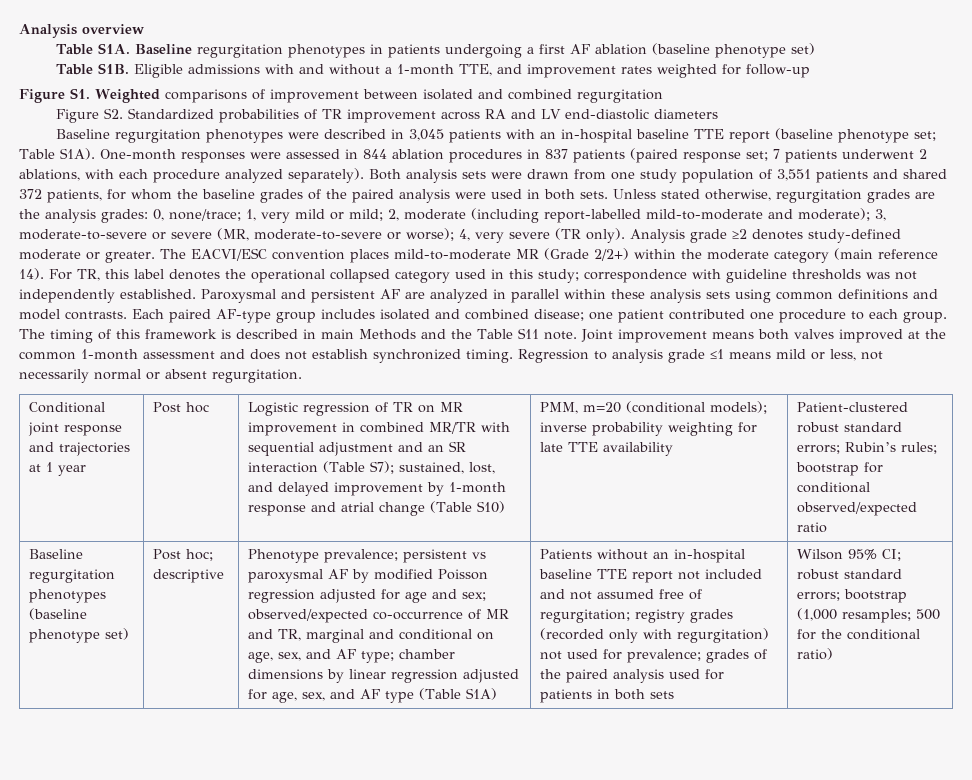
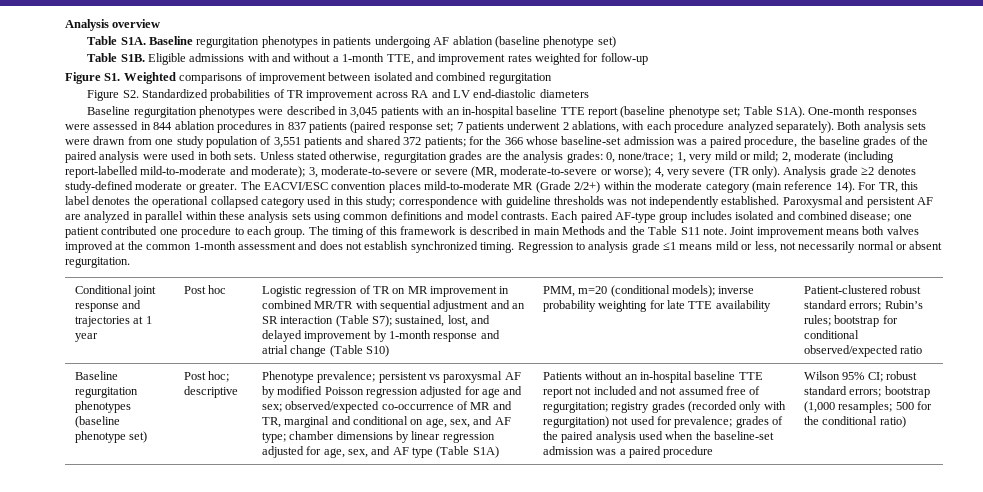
- Table S1A. Baseline regurgitation phenotypes in patients undergoing a first AF ablation (baseline phenotype set)
+ Table S1A. Baseline regurgitation phenotypes in patients undergoing AF ablation (baseline phenotype set)
- Both analysis sets were drawn from one study population of 3,551 patients and shared 372 patients, for whom the baseline grades of the paired analysis were used in both sets.
+ Both analysis sets were drawn from one study population of 3,551 patients and shared 372 patients; for the 366 whose baseline-set admission was a paired procedure, the baseline grades of the paired analysis were used in both sets.
- Patients without an in-hospital baseline TTE report not included and not assumed free of regurgitation; registry grades (recorded only with regurgitation) not used for prevalence; grades of the paired analysis used for patients in both sets
+ Patients without an in-hospital baseline TTE report not included and not assumed free of regurgitation; registry grades (recorded only with regurgitation) not used for prevalence; grades of the paired analysis used when the baseline-set admission was a paired procedure

